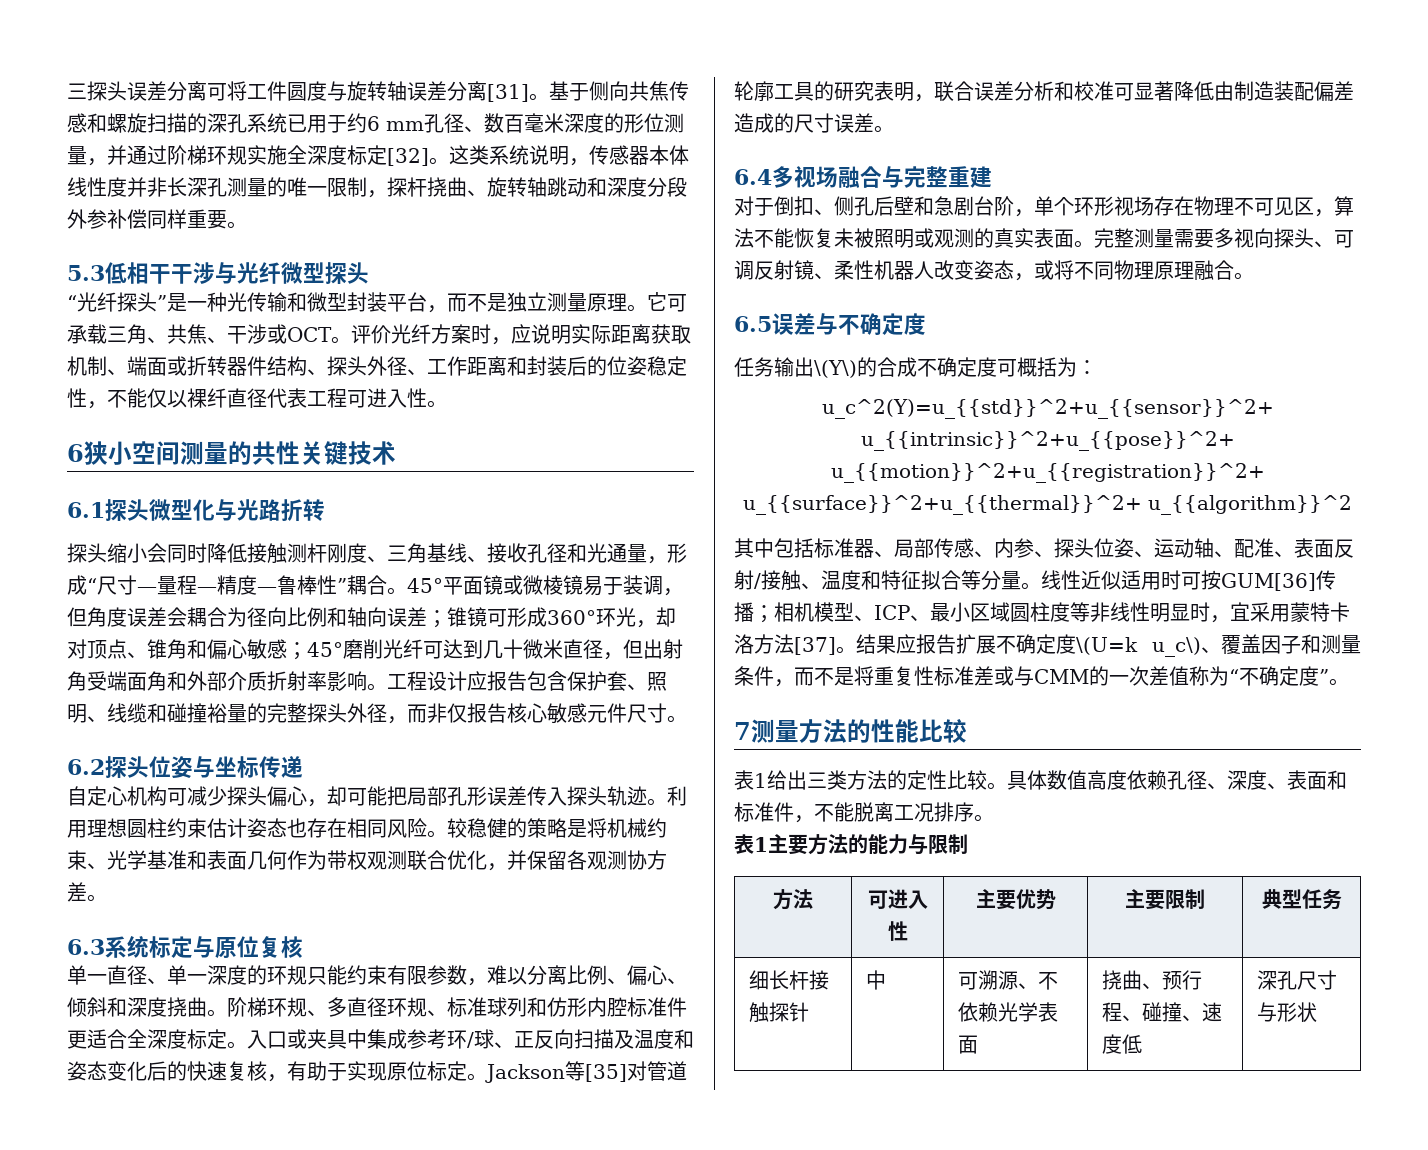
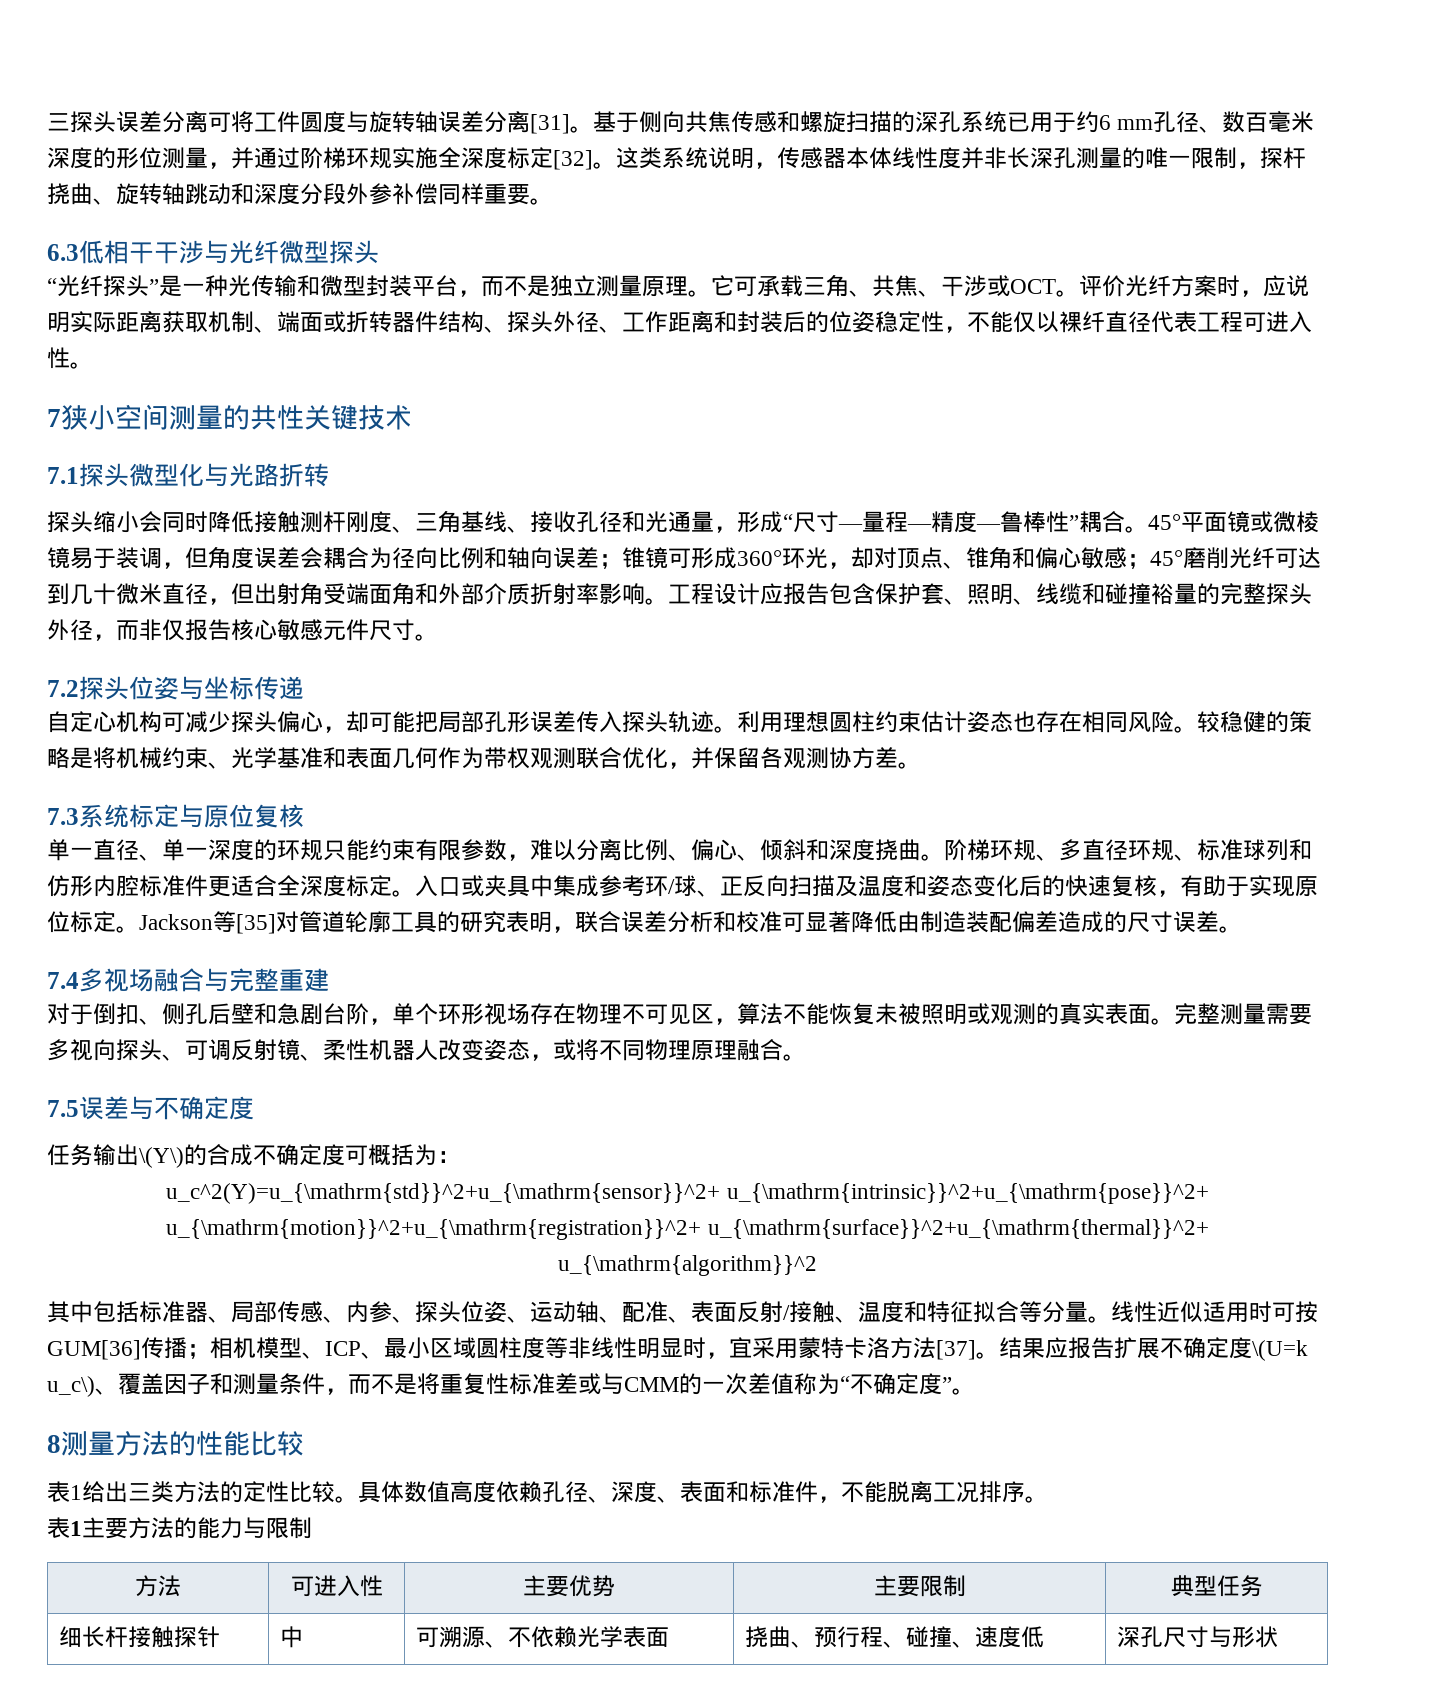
- 5.3低相干干涉与光纤微型探头
+ 6.3低相干干涉与光纤微型探头
- 6狭小空间测量的共性关键技术
+ 7狭小空间测量的共性关键技术
- 6.1探头微型化与光路折转
+ 7.1探头微型化与光路折转
- 6.2探头位姿与坐标传递
+ 7.2探头位姿与坐标传递
- 6.3系统标定与原位复核
+ 7.3系统标定与原位复核
- 6.4多视场融合与完整重建
+ 7.4多视场融合与完整重建
- 6.5误差与不确定度
+ 7.5误差与不确定度
- u_c^2(Y)=u_{{std}}^2+u_{{sensor}}^2+ u_{{intrinsic}}^2+u_{{pose}}^2+ u_{{motion}}^2+u_{{registration}}^2+ u_{{surface}}^2+u_{{thermal}}^2+ u_{{algorithm}}^2
+ u_c^2(Y)=u_{\mathrm{std}}^2+u_{\mathrm{sensor}}^2+ u_{\mathrm{intrinsic}}^2+u_{\mathrm{pose}}^2+ u_{\mathrm{motion}}^2+u_{\mathrm{registration}}^2+ u_{\mathrm{surface}}^2+u_{\mathrm{thermal}}^2+ u_{\mathrm{algorithm}}^2
- 7测量方法的性能比较
+ 8测量方法的性能比较

